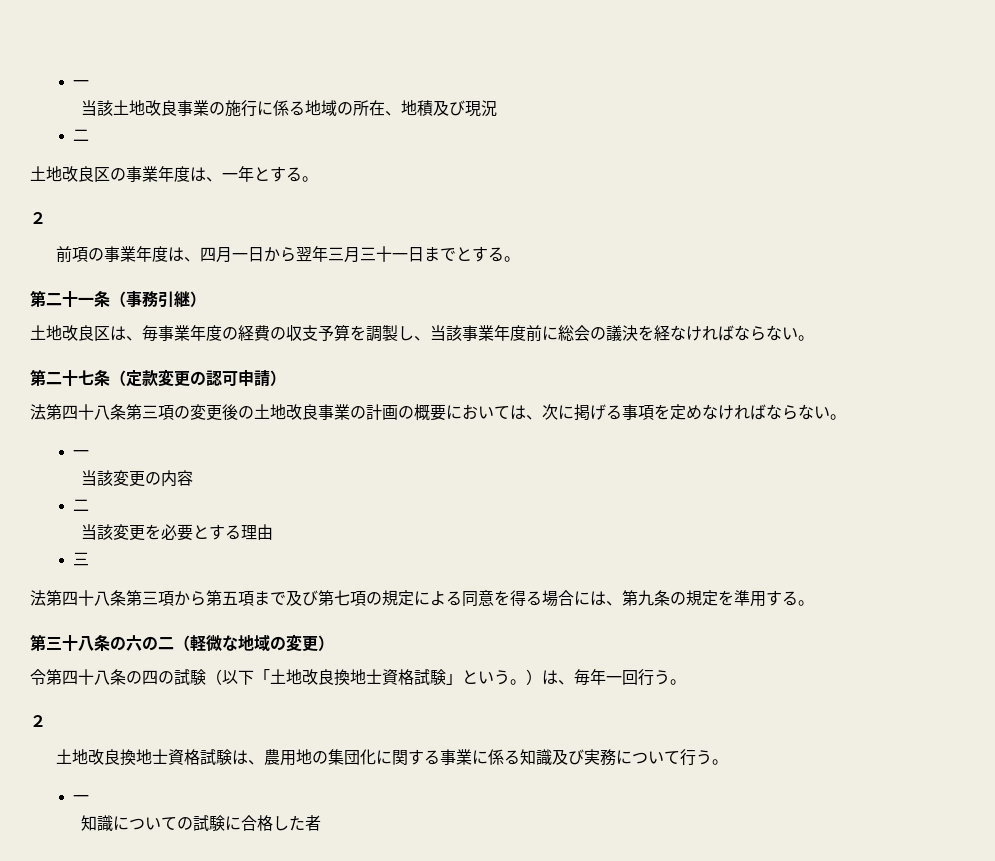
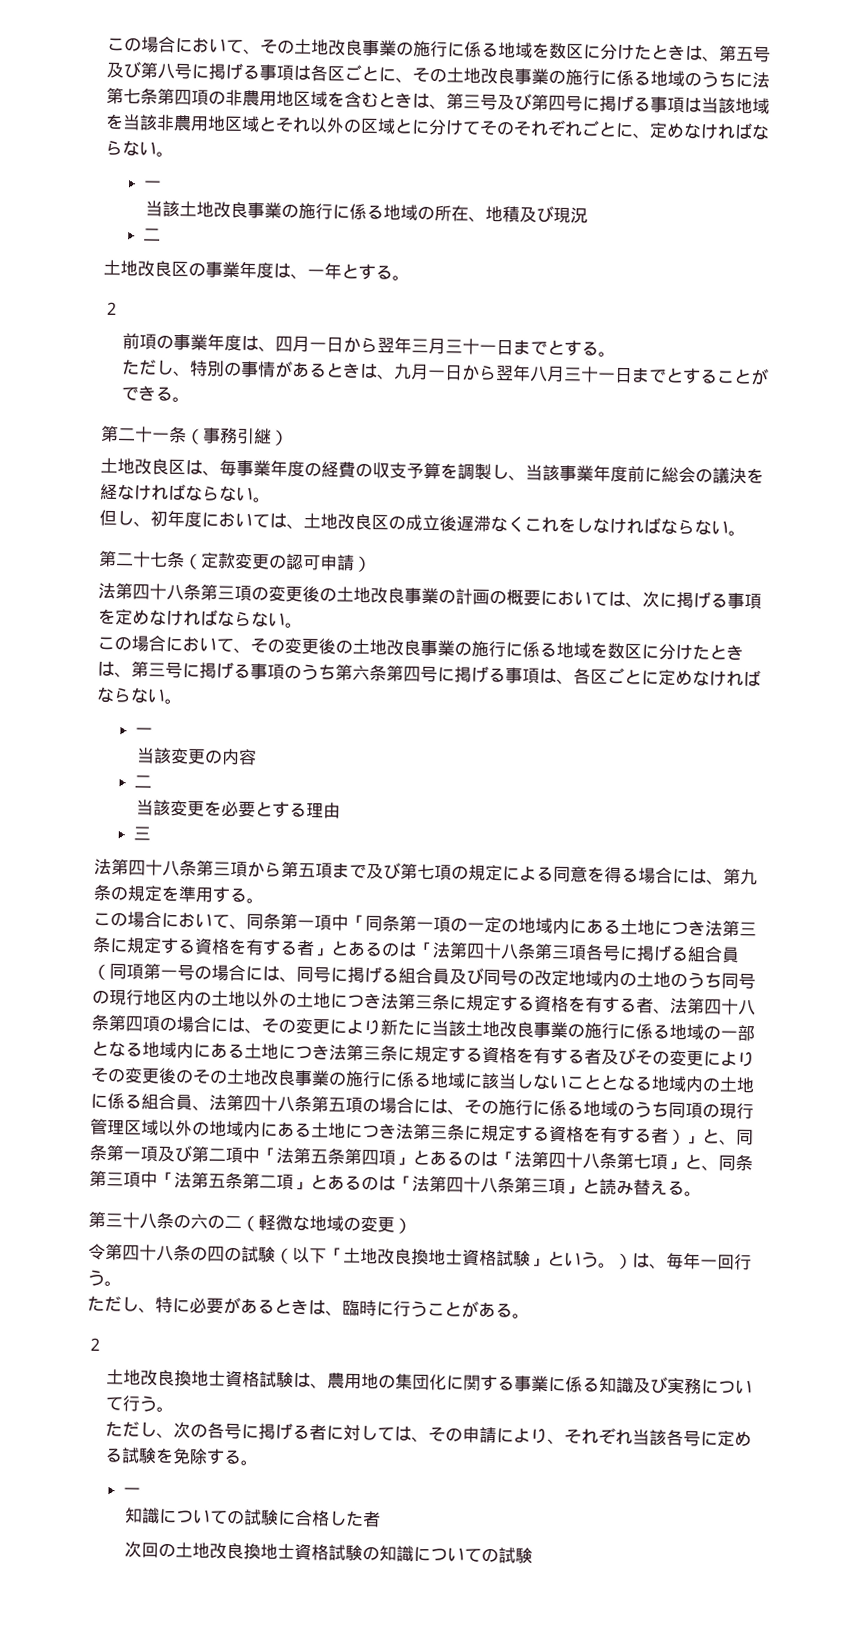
+ この場合において、その土地改良事業の施行に係る地域を数区に分けたときは、第五号及び第八号に掲げる事項は各区ごとに、その土地改良事業の施行に係る地域のうちに法第七条第四項の非農用地区域を含むときは、第三号及び第四号に掲げる事項は当該地域を当該非農用地区域とそれ以外の区域とに分けてそのそれぞれごとに、定めなければならない。
+ ただし、特別の事情があるときは、九月一日から翌年八月三十一日までとすることができる。
+ 但し、初年度においては、土地改良区の成立後遅滞なくこれをしなければならない。
+ この場合において、その変更後の土地改良事業の施行に係る地域を数区に分けたときは、第三号に掲げる事項のうち第六条第四号に掲げる事項は、各区ごとに定めなければならない。
+ この場合において、同条第一項中「同条第一項の一定の地域内にある土地につき法第三条に規定する資格を有する者」とあるのは「法第四十八条第三項各号に掲げる組合員（同項第一号の場合には、同号に掲げる組合員及び同号の改定地域内の土地のうち同号の現行地区内の土地以外の土地につき法第三条に規定する資格を有する者、法第四十八条第四項の場合には、その変更により新たに当該土地改良事業の施行に係る地域の一部となる地域内にある土地につき法第三条に規定する資格を有する者及びその変更によりその変更後のその土地改良事業の施行に係る地域に該当しないこととなる地域内の土地に係る組合員、法第四十八条第五項の場合には、その施行に係る地域のうち同項の現行管理区域以外の地域内にある土地につき法第三条に規定する資格を有する者）」と、同条第一項及び第二項中「法第五条第四項」とあるのは「法第四十八条第七項」と、同条第三項中「法第五条第二項」とあるのは「法第四十八条第三項」と読み替える。
+ ただし、特に必要があるときは、臨時に行うことがある。
+ ただし、次の各号に掲げる者に対しては、その申請により、それぞれ当該各号に定める試験を免除する。
+ 次回の土地改良換地士資格試験の知識についての試験

